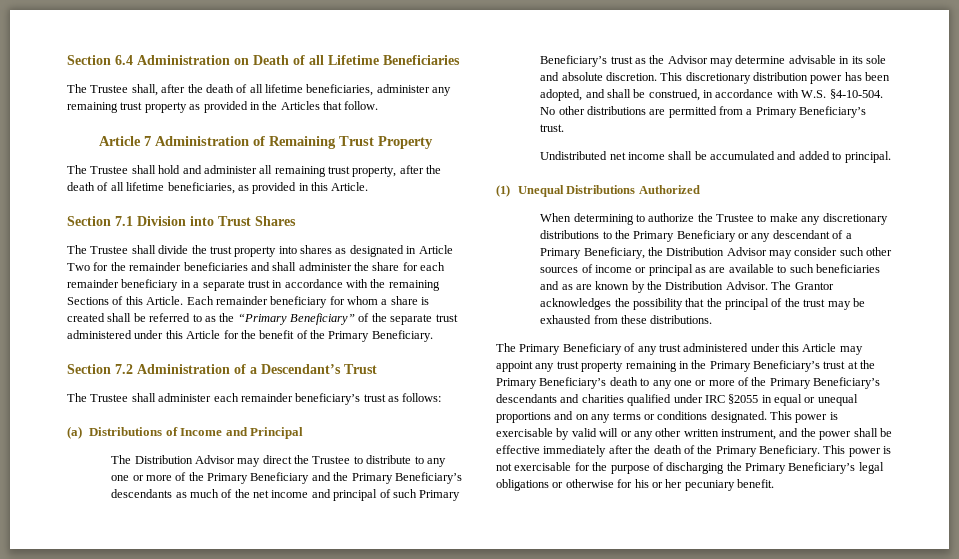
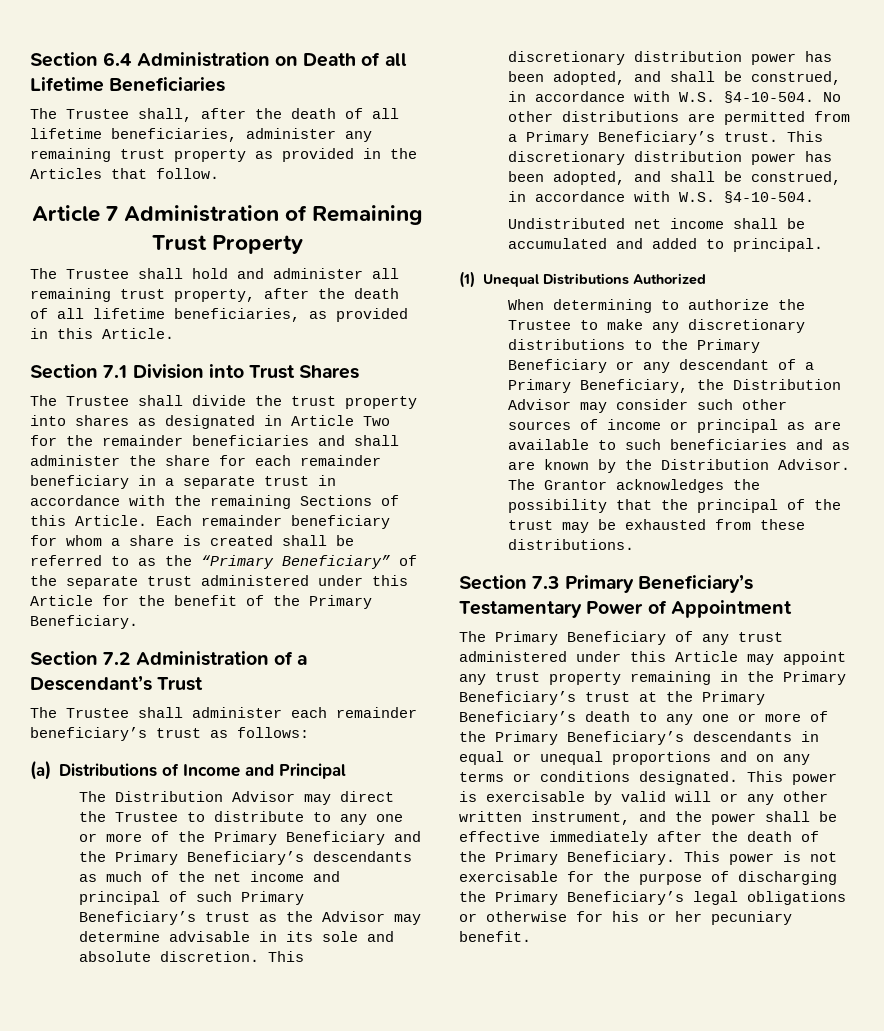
- No other distributions are permitted from a Primary Beneficiary’s trust.
+ No other distributions are permitted from a Primary Beneficiary’s trust. This discretionary distribution power has been adopted, and shall be construed, in accordance with W.S. §4-10-504.
+ Section 7.3 Primary Beneficiary’s Testamentary Power of Appointment
- The Primary Beneficiary of any trust administered under this Article may appoint any trust property remaining in the Primary Beneficiary’s trust at the Primary Beneficiary’s death to any one or more of the Primary Beneficiary’s descendants and charities qualified under IRC §2055 in equal or unequal proportions and on any terms or conditions designated.
+ The Primary Beneficiary of any trust administered under this Article may appoint any trust property remaining in the Primary Beneficiary’s trust at the Primary Beneficiary’s death to any one or more of the Primary Beneficiary’s descendants in equal or unequal proportions and on any terms or conditions designated.

